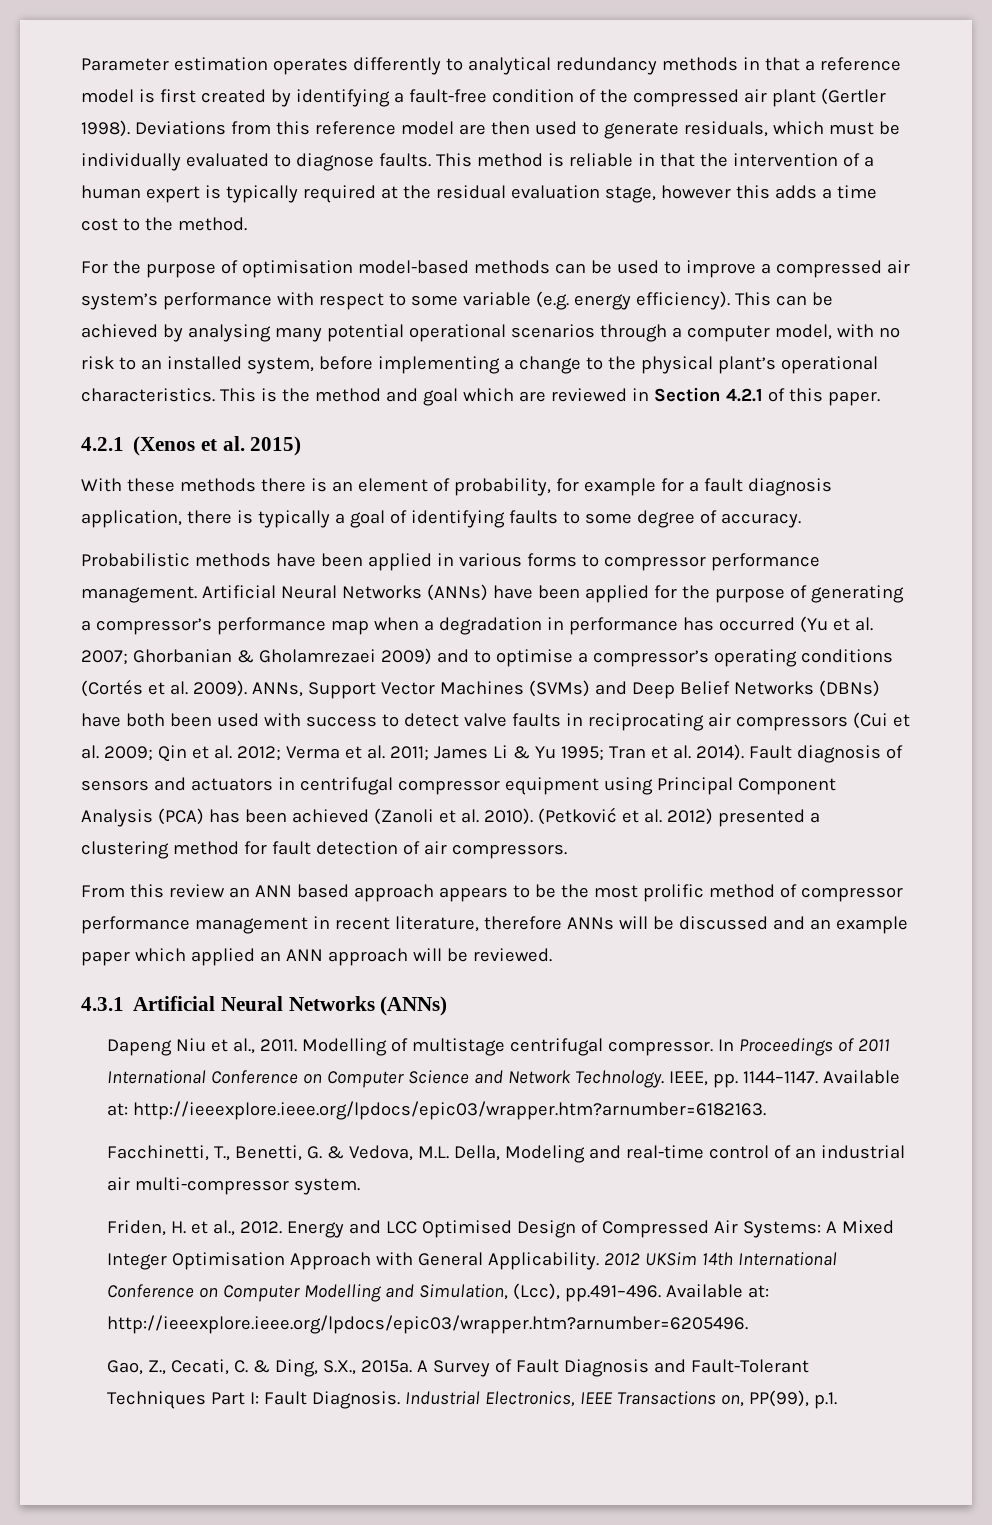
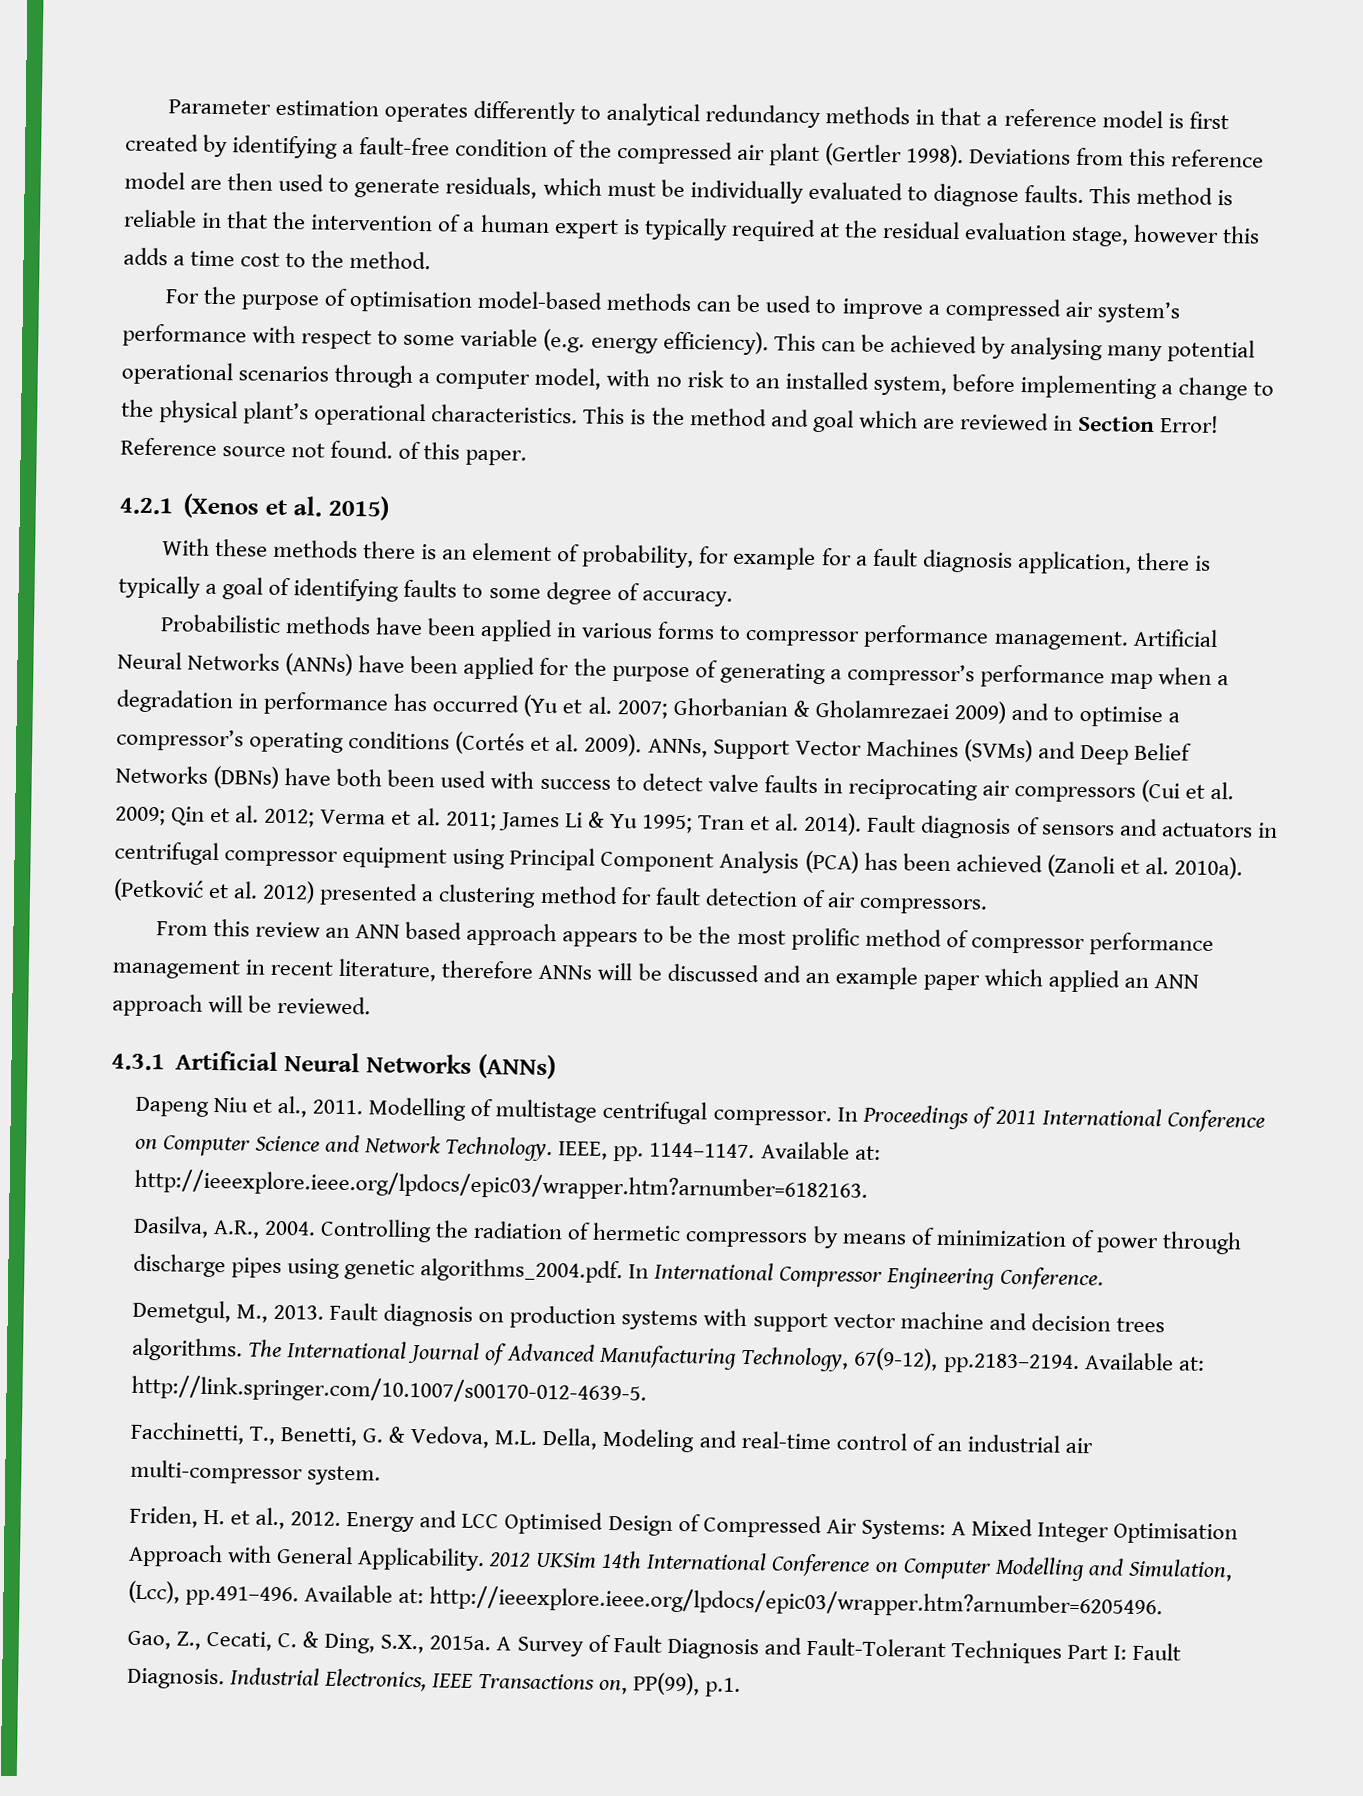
- This is the method and goal which are reviewed in Section 4.2.1 of this paper.
+ This is the method and goal which are reviewed in Section Error! Reference source not found. of this paper.
- Fault diagnosis of sensors and actuators in centrifugal compressor equipment using Principal Component Analysis (PCA) has been achieved (Zanoli et al. 2010).
+ Fault diagnosis of sensors and actuators in centrifugal compressor equipment using Principal Component Analysis (PCA) has been achieved (Zanoli et al. 2010a).
+ Dasilva, A.R., 2004. Controlling the radiation of hermetic compressors by means of minimization of power through discharge pipes using genetic algorithms_2004.pdf. In International Compressor Engineering Conference.
+ Demetgul, M., 2013. Fault diagnosis on production systems with support vector machine and decision trees algorithms. The International Journal of Advanced Manufacturing Technology, 67(9-12), pp.2183–2194. Available at: http://link.springer.com/10.1007/s00170-012-4639-5.

